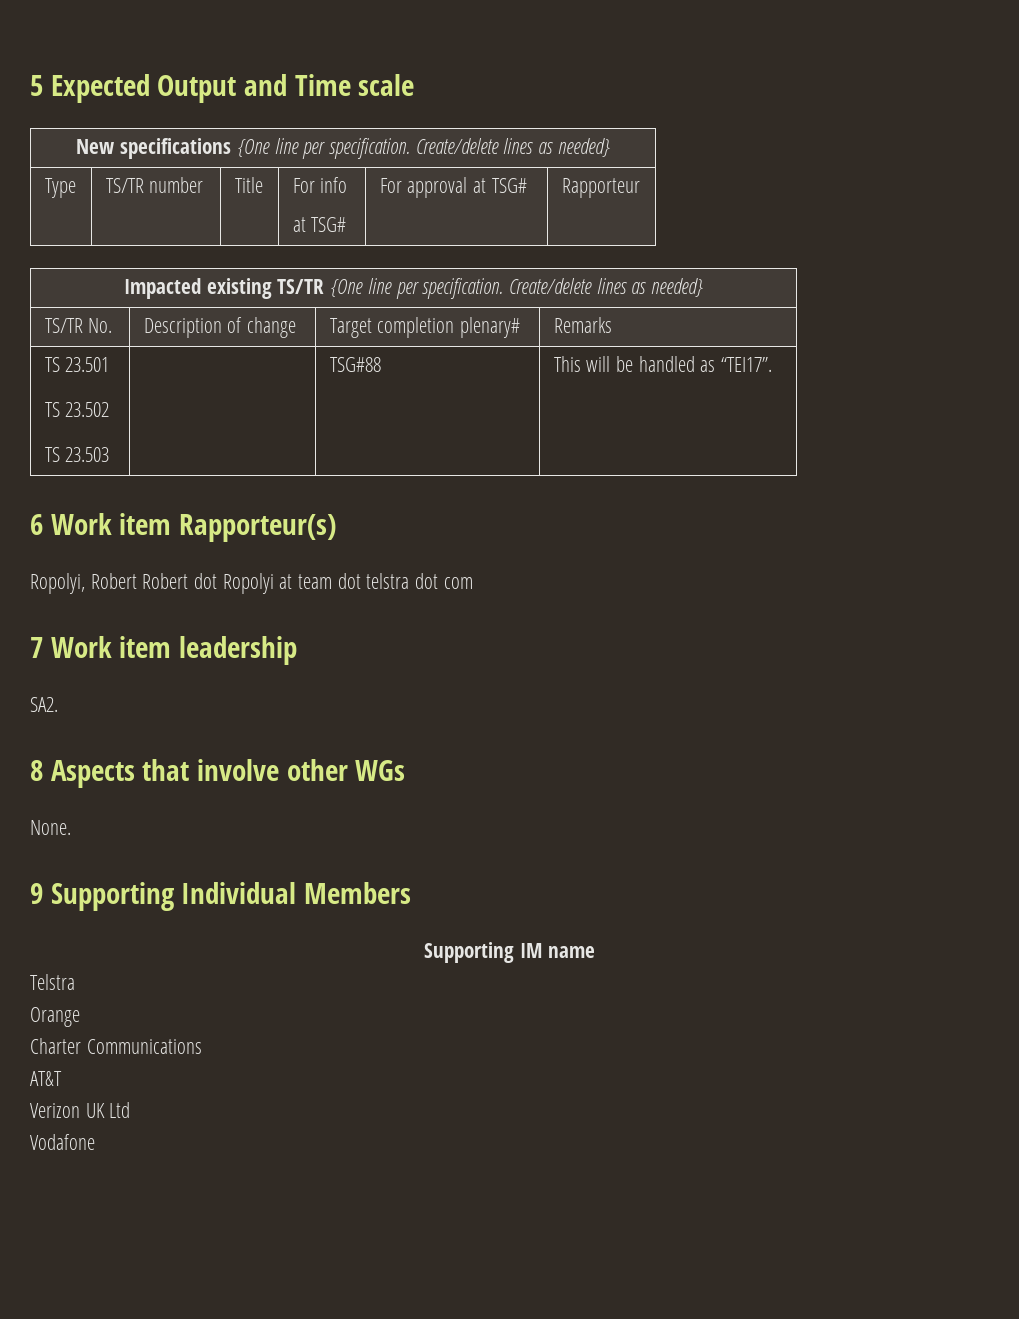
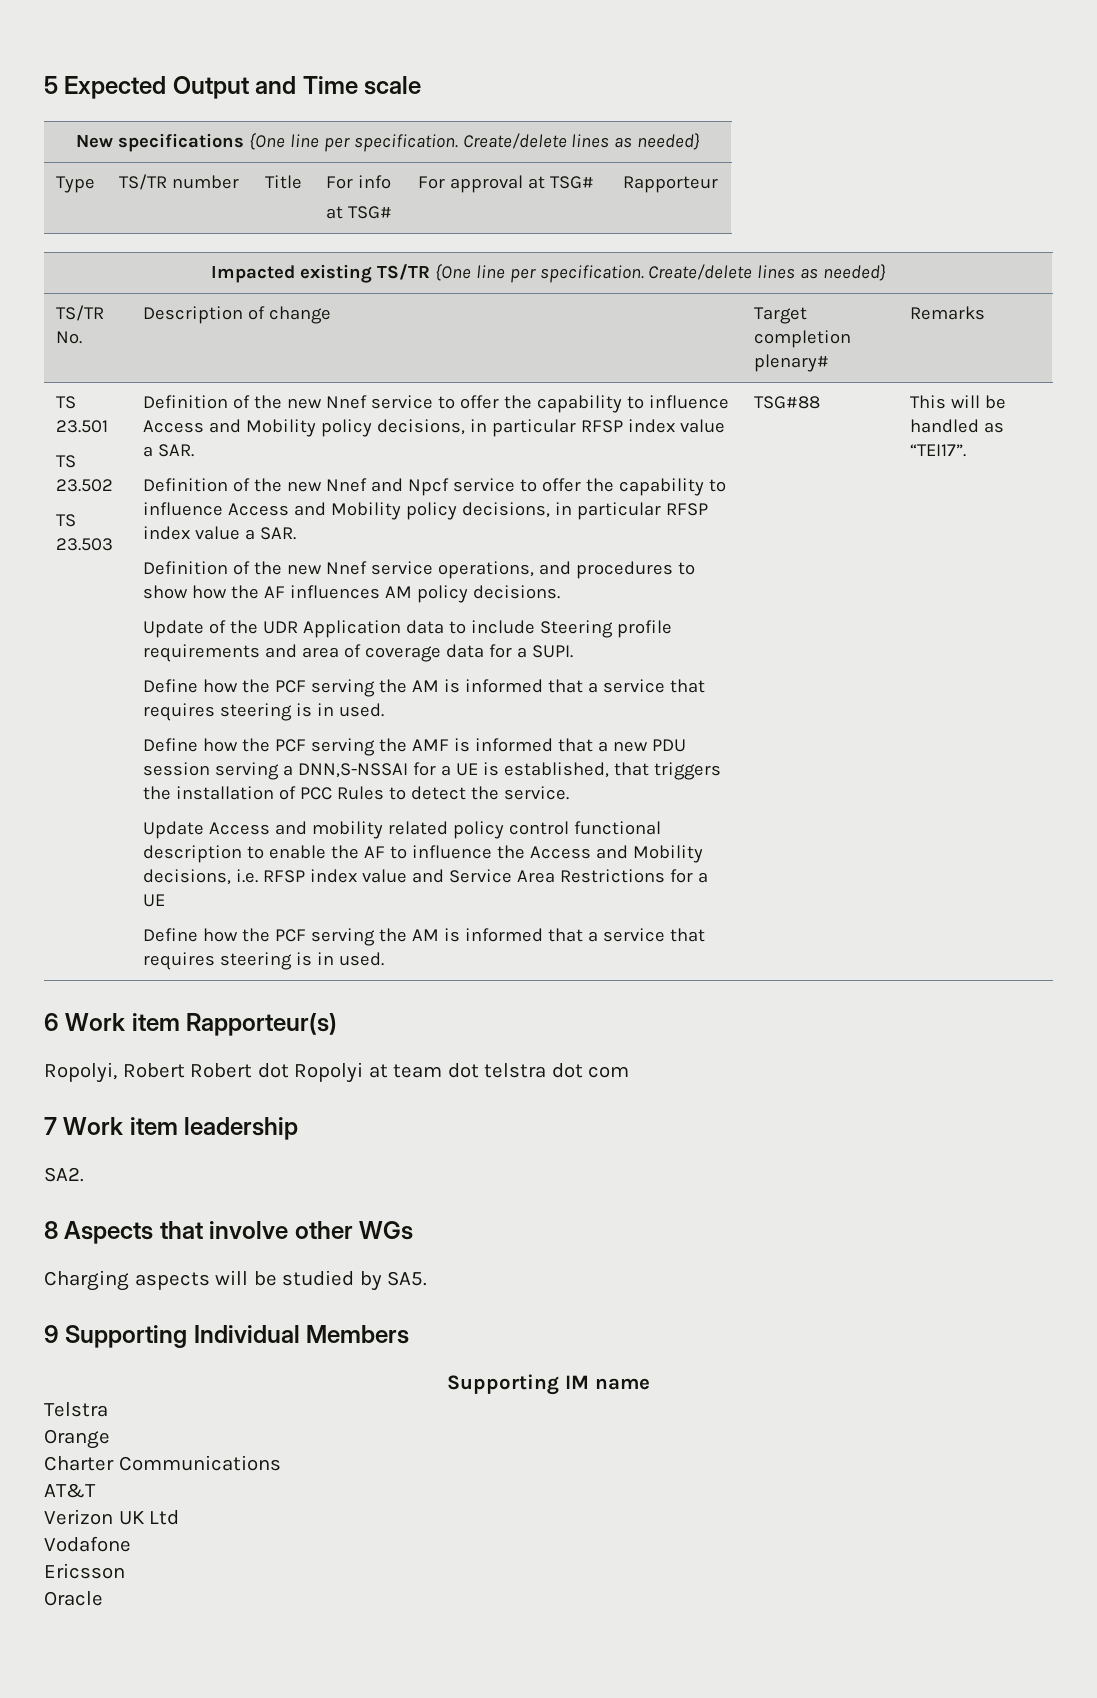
+ Definition of the new Nnef service to offer the capability to influence Access and Mobility policy decisions, in particular RFSP index value a SAR.
+ Definition of the new Nnef and Npcf service to offer the capability to influence Access and Mobility policy decisions, in particular RFSP index value a SAR.
+ Definition of the new Nnef service operations, and procedures to show how the AF influences AM policy decisions.
+ Update of the UDR Application data to include Steering profile requirements and area of coverage data for a SUPI.
+ Define how the PCF serving the AM is informed that a service that requires steering is in used.
+ Define how the PCF serving the AMF is informed that a new PDU session serving a DNN,S-NSSAI for a UE is established, that triggers the installation of PCC Rules to detect the service.
+ Update Access and mobility related policy control functional description to enable the AF to influence the Access and Mobility decisions, i.e. RFSP index value and Service Area Restrictions for a UE
+ Define how the PCF serving the AM is informed that a service that requires steering is in used.
- None.
+ Charging aspects will be studied by SA5.
+ Ericsson
+ Oracle

